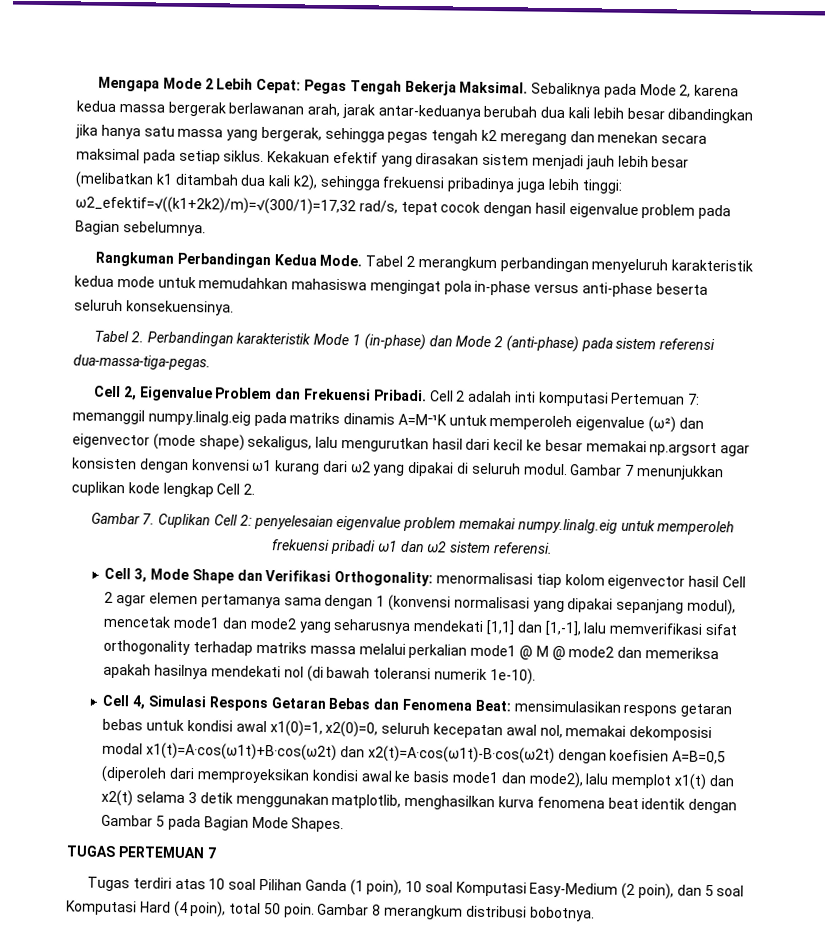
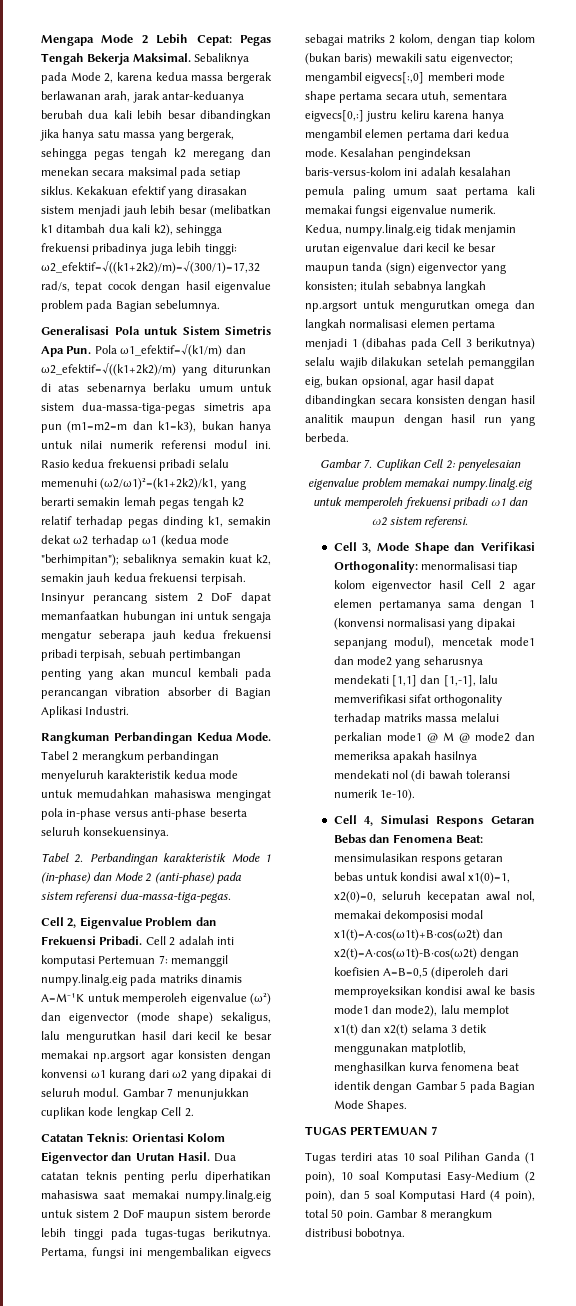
+ Generalisasi Pola untuk Sistem Simetris Apa Pun. Pola ω1_efektif=√(k1/m) dan ω2_efektif=√((k1+2k2)/m) yang diturunkan di atas sebenarnya berlaku umum untuk sistem dua-massa-tiga-pegas simetris apa pun (m1=m2=m dan k1=k3), bukan hanya untuk nilai numerik referensi modul ini. Rasio kedua frekuensi pribadi selalu memenuhi (ω2/ω1)²=(k1+2k2)/k1, yang berarti semakin lemah pegas tengah k2 relatif terhadap pegas dinding k1, semakin dekat ω2 terhadap ω1 (kedua mode "berhimpitan"); sebaliknya semakin kuat k2, semakin jauh kedua frekuensi terpisah. Insinyur perancang sistem 2 DoF dapat memanfaatkan hubungan ini untuk sengaja mengatur seberapa jauh kedua frekuensi pribadi terpisah, sebuah pertimbangan penting yang akan muncul kembali pada perancangan vibration absorber di Bagian Aplikasi Industri.
+ Catatan Teknis: Orientasi Kolom Eigenvector dan Urutan Hasil. Dua catatan teknis penting perlu diperhatikan mahasiswa saat memakai numpy.linalg.eig untuk sistem 2 DoF maupun sistem berorde lebih tinggi pada tugas-tugas berikutnya. Pertama, fungsi ini mengembalikan eigvecs sebagai matriks 2 kolom, dengan tiap kolom (bukan baris) mewakili satu eigenvector; mengambil eigvecs[:,0] memberi mode shape pertama secara utuh, sementara eigvecs[0,:] justru keliru karena hanya mengambil elemen pertama dari kedua mode. Kesalahan pengindeksan baris-versus-kolom ini adalah kesalahan pemula paling umum saat pertama kali memakai fungsi eigenvalue numerik. Kedua, numpy.linalg.eig tidak menjamin urutan eigenvalue dari kecil ke besar maupun tanda (sign) eigenvector yang konsisten; itulah sebabnya langkah np.argsort untuk mengurutkan omega dan langkah normalisasi elemen pertama menjadi 1 (dibahas pada Cell 3 berikutnya) selalu wajib dilakukan setelah pemanggilan eig, bukan opsional, agar hasil dapat dibandingkan secara konsisten dengan hasil analitik maupun dengan hasil run yang berbeda.

